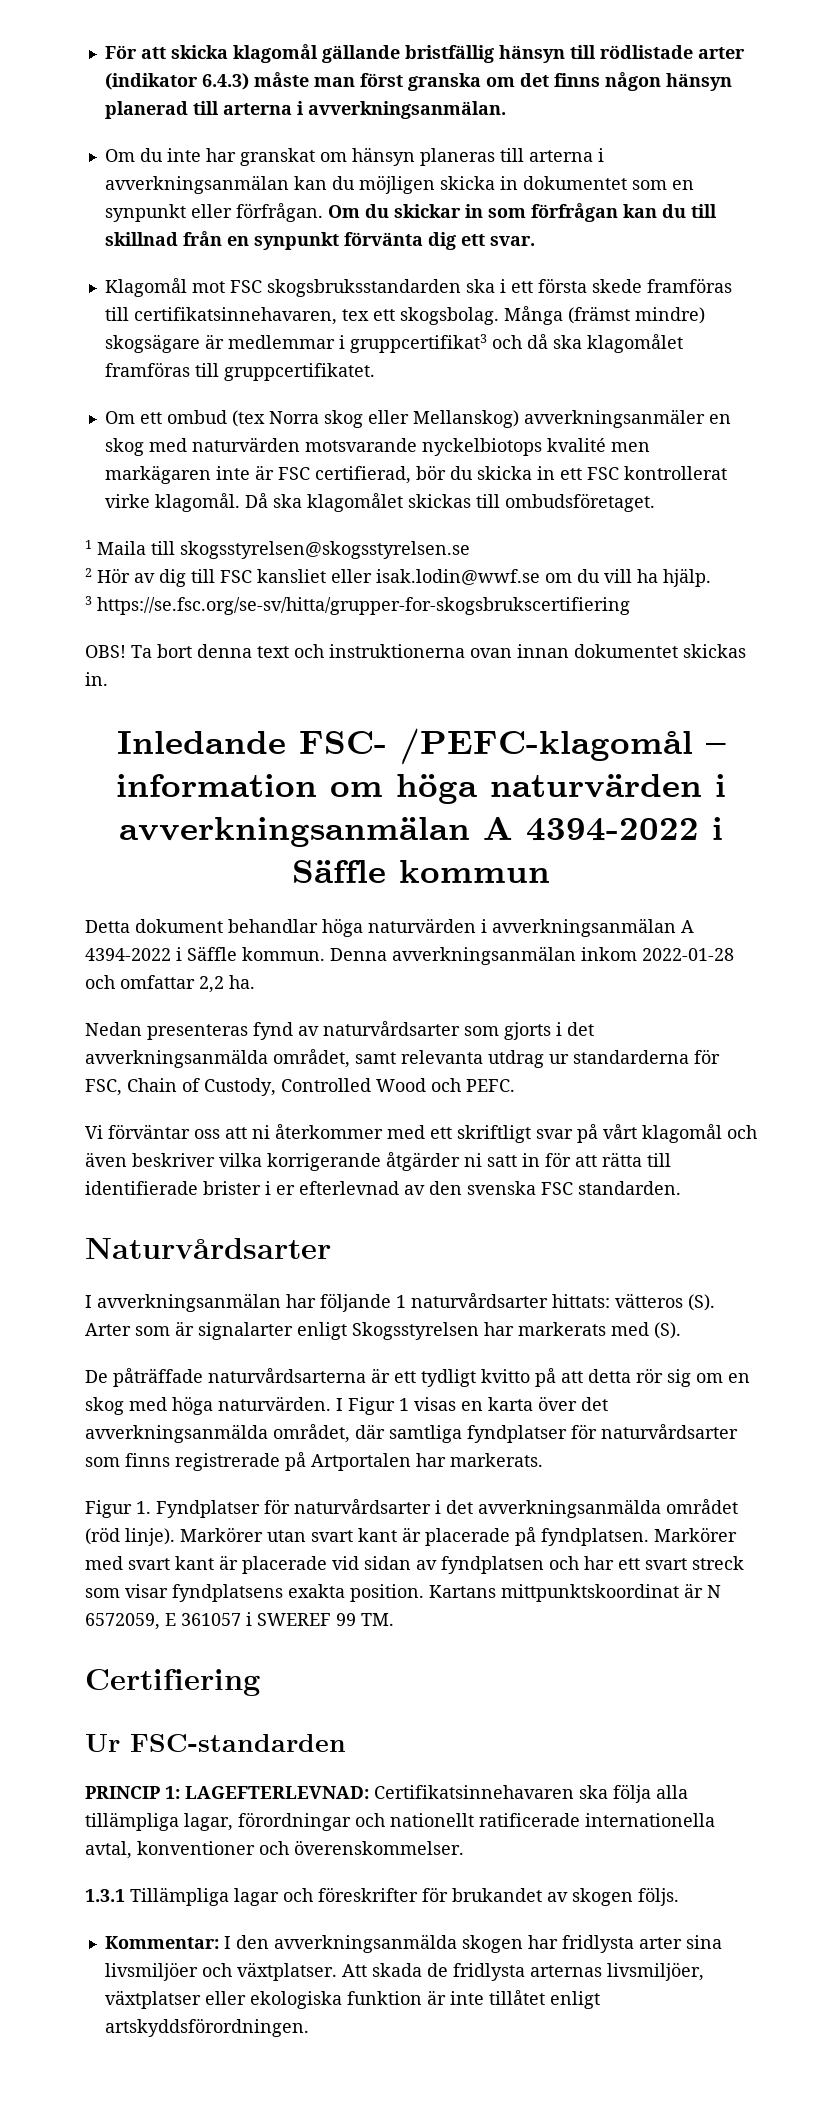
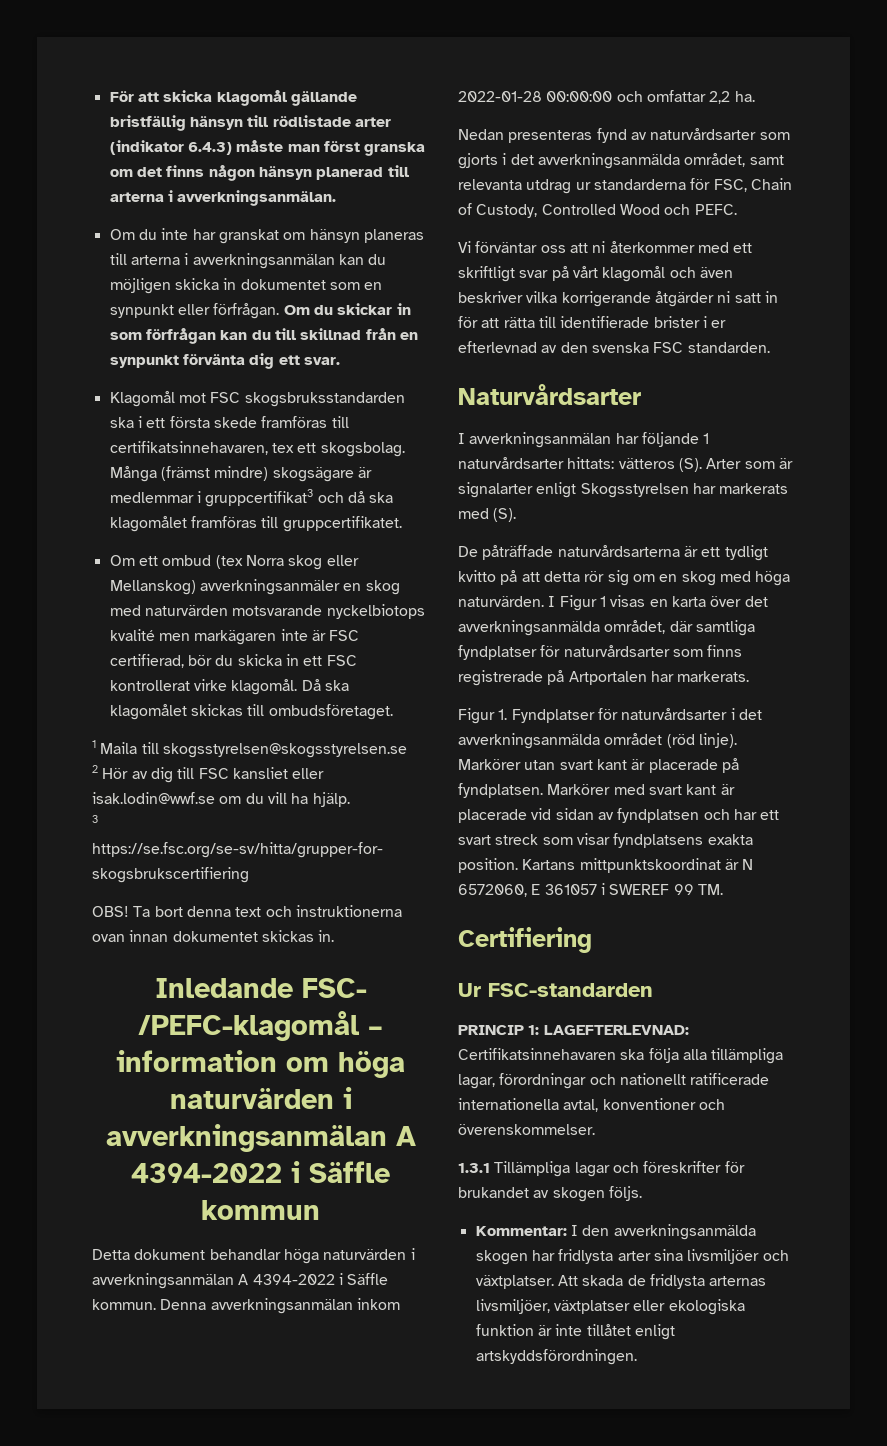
- Denna avverkningsanmälan inkom 2022-01-28 och omfattar 2,2 ha.
+ Denna avverkningsanmälan inkom 2022-01-28 00:00:00 och omfattar 2,2 ha.
- Kartans mittpunktskoordinat är N 6572059, E 361057 i SWEREF 99 TM.
+ Kartans mittpunktskoordinat är N 6572060, E 361057 i SWEREF 99 TM.

